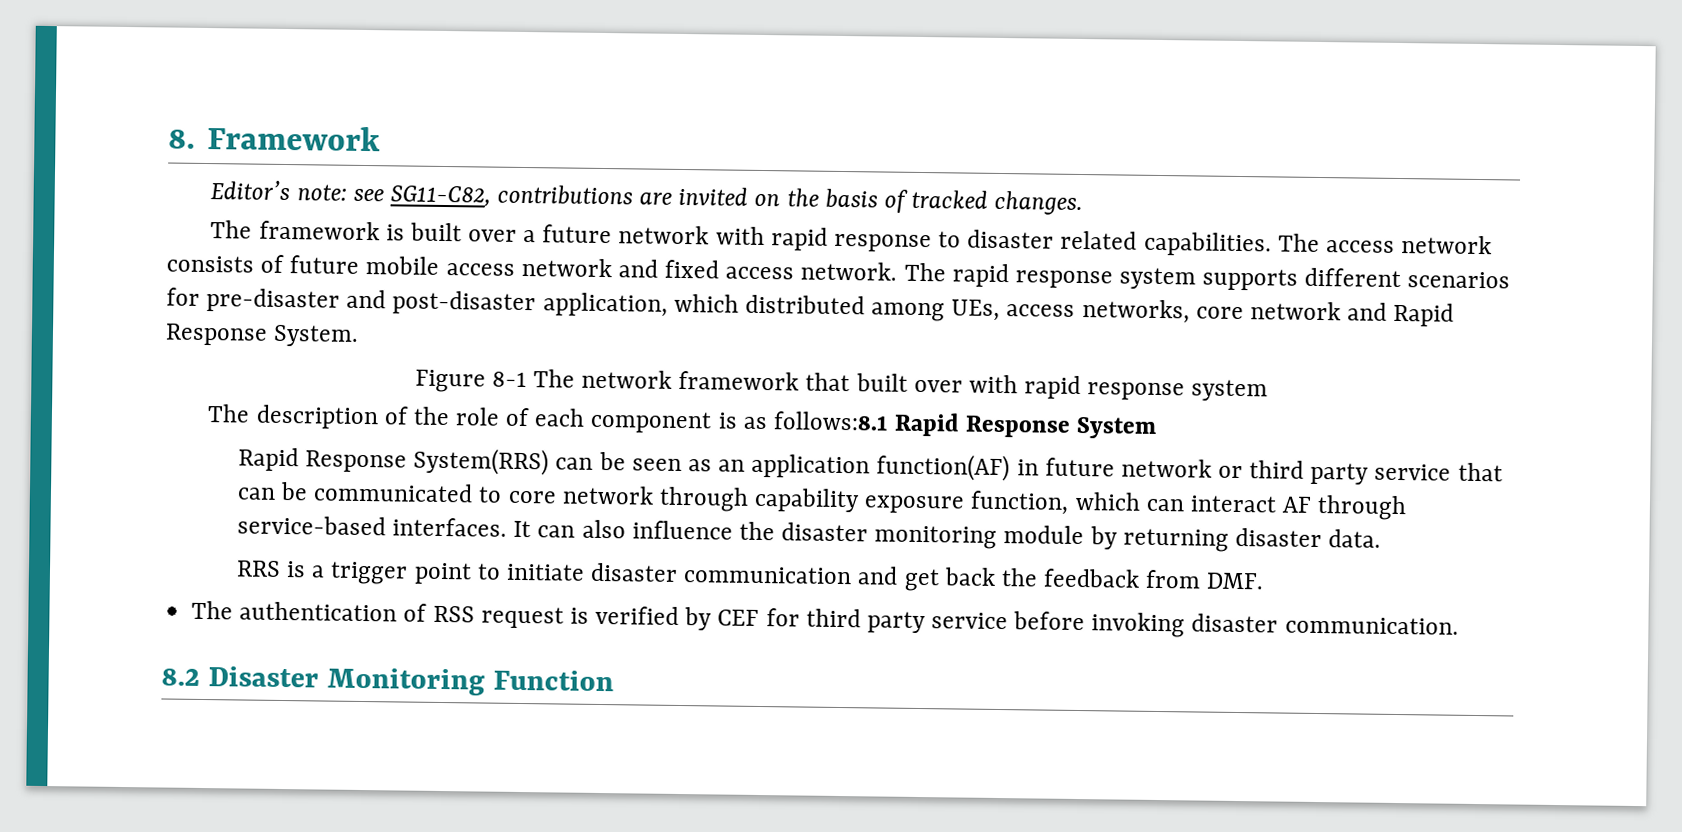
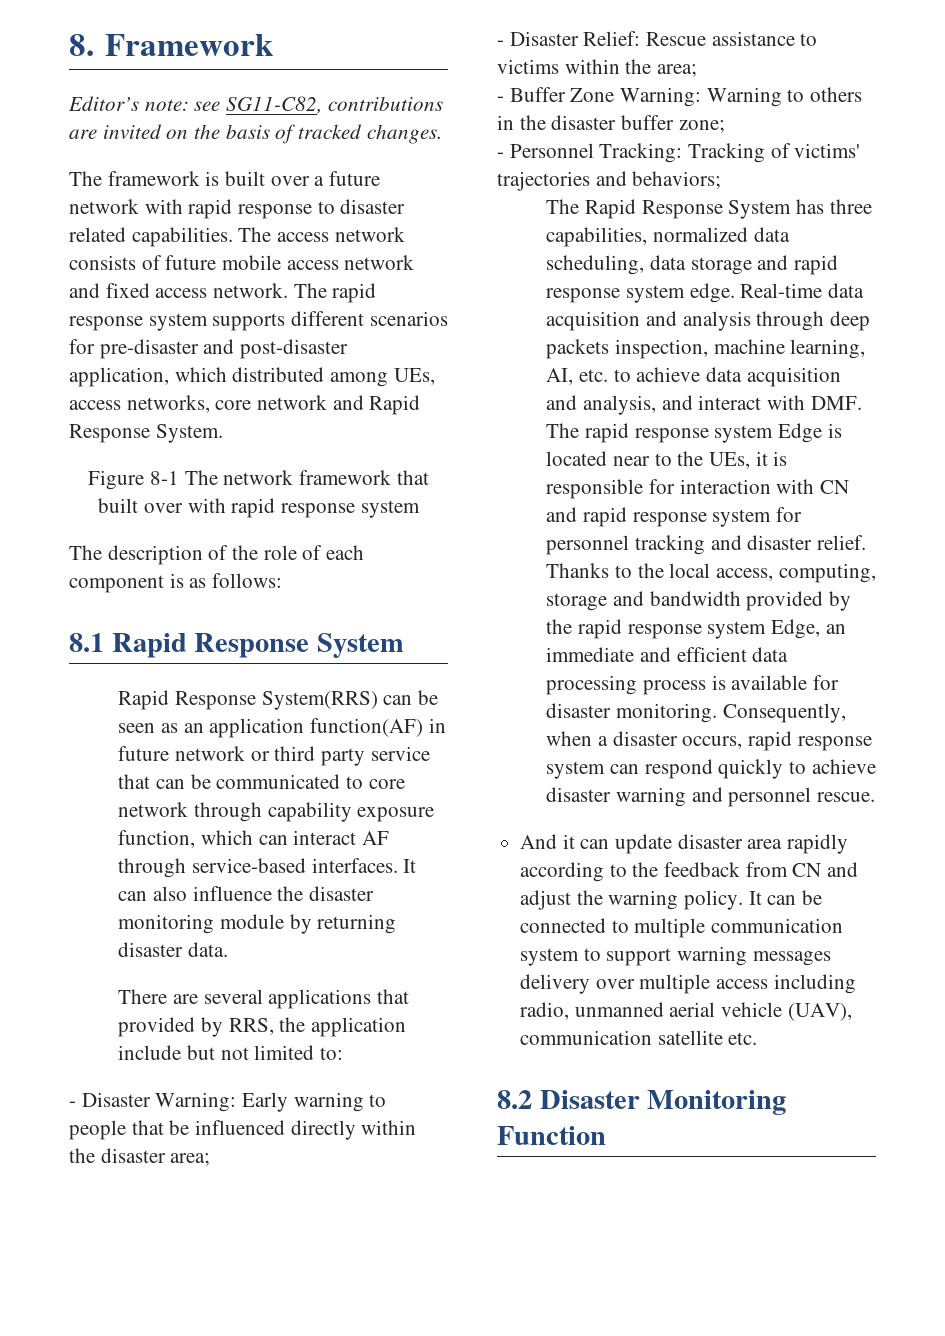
- The description of the role of each component is as follows:8.1 Rapid Response System
+ The description of the role of each component is as follows:
+ 8.1 Rapid Response System
- RRS is a trigger point to initiate disaster communication and get back the feedback from DMF.
- The authentication of RSS request is verified by CEF for third party service before invoking disaster communication.
+ There are several applications that provided by RRS, the application include but not limited to:
+ - Disaster Warning: Early warning to people that be influenced directly within the disaster area;
+ - Disaster Relief: Rescue assistance to victims within the area;
+ - Buffer Zone Warning: Warning to others in the disaster buffer zone;
+ - Personnel Tracking: Tracking of victims' trajectories and behaviors;
+ The Rapid Response System has three capabilities, normalized data scheduling, data storage and rapid response system edge. Real-time data acquisition and analysis through deep packets inspection, machine learning, AI, etc. to achieve data acquisition and analysis, and interact with DMF. The rapid response system Edge is located near to the UEs, it is responsible for interaction with CN and rapid response system for personnel tracking and disaster relief. Thanks to the local access, computing, storage and bandwidth provided by the rapid response system Edge, an immediate and efficient data processing process is available for disaster monitoring. Consequently, when a disaster occurs, rapid response system can respond quickly to achieve disaster warning and personnel rescue.
+ And it can update disaster area rapidly according to the feedback from CN and adjust the warning policy. It can be connected to multiple communication system to support warning messages delivery over multiple access including radio, unmanned aerial vehicle (UAV), communication satellite etc.

